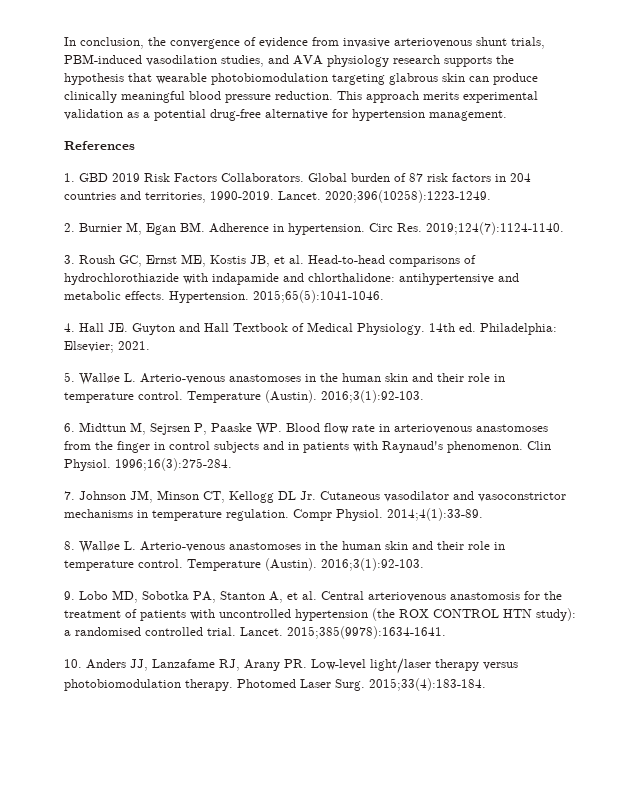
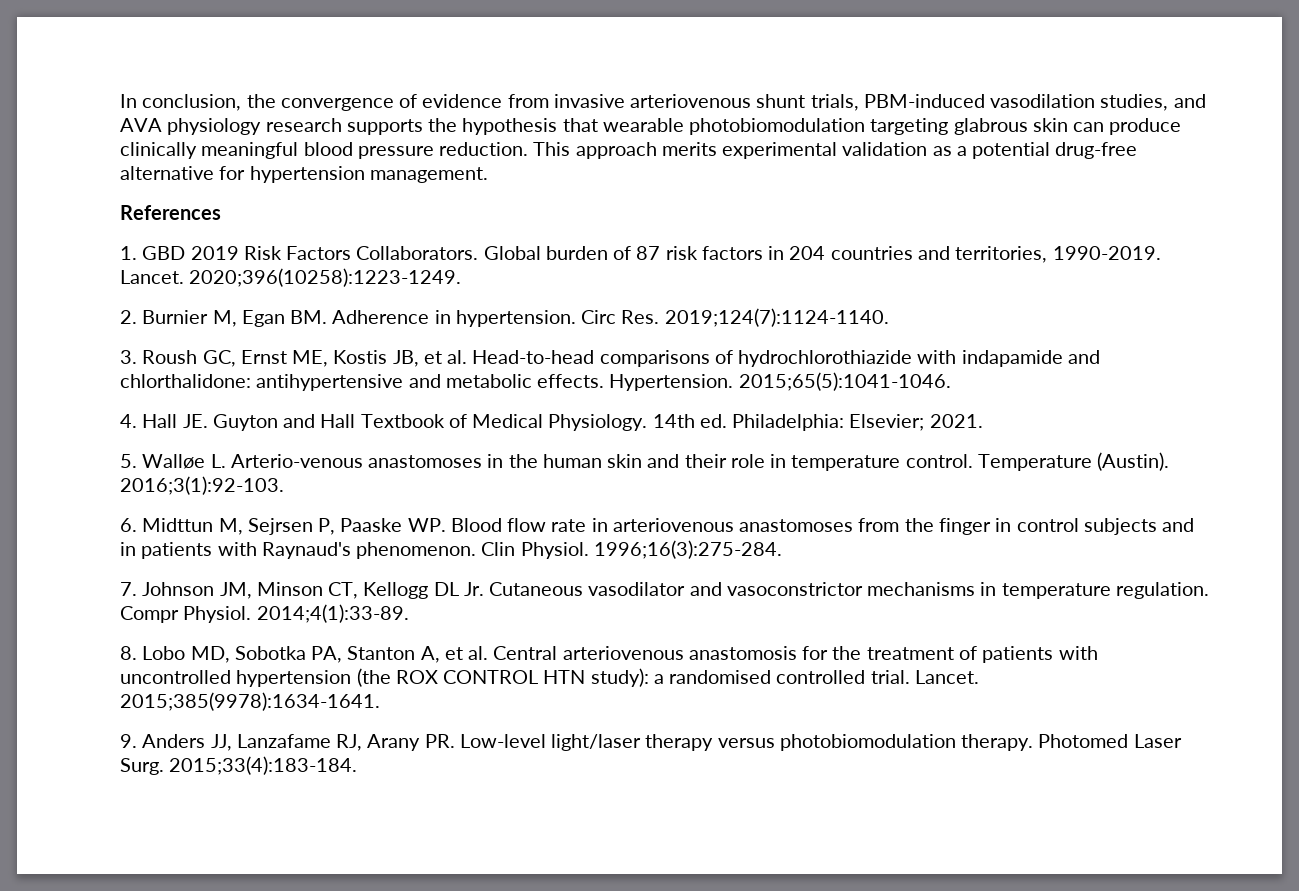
- 8. Walløe L. Arterio-venous anastomoses in the human skin and their role in temperature control. Temperature (Austin). 2016;3(1):92-103.
- 9. Lobo MD, Sobotka PA, Stanton A, et al. Central arteriovenous anastomosis for the treatment of patients with uncontrolled hypertension (the ROX CONTROL HTN study): a randomised controlled trial.
+ 8. Lobo MD, Sobotka PA, Stanton A, et al. Central arteriovenous anastomosis for the treatment of patients with uncontrolled hypertension (the ROX CONTROL HTN study): a randomised controlled trial.
- 10. Anders JJ, Lanzafame RJ, Arany PR. Low-level light/laser therapy versus photobiomodulation therapy.
+ 9. Anders JJ, Lanzafame RJ, Arany PR. Low-level light/laser therapy versus photobiomodulation therapy.

